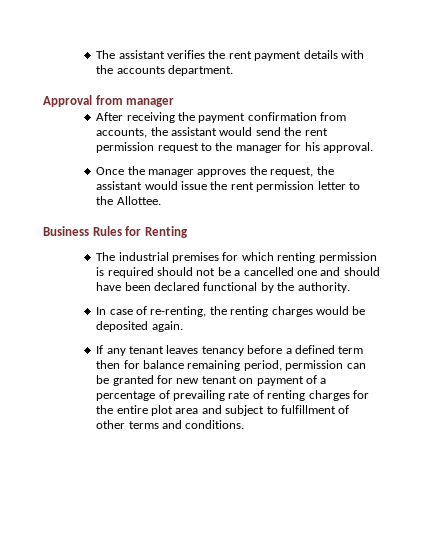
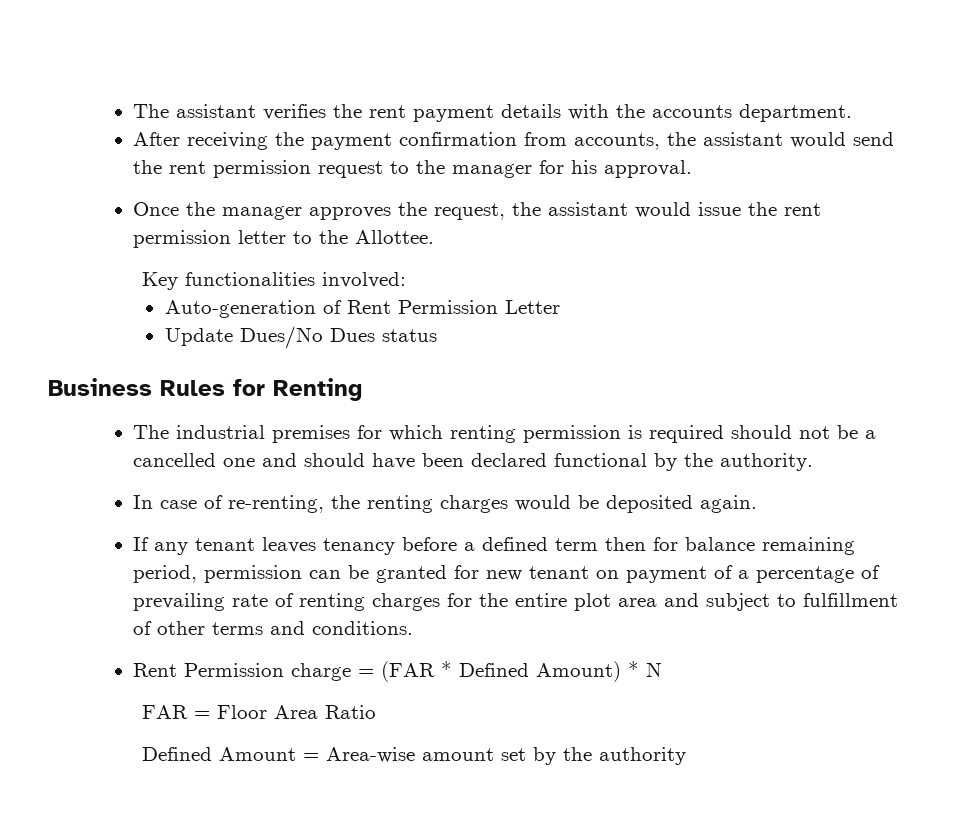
- Approval from manager
+ Key functionalities involved:
+ Auto-generation of Rent Permission Letter
+ Update Dues/No Dues status
+ Rent Permission charge = (FAR * Defined Amount) * N
+ FAR = Floor Area Ratio
+ Defined Amount = Area-wise amount set by the authority

